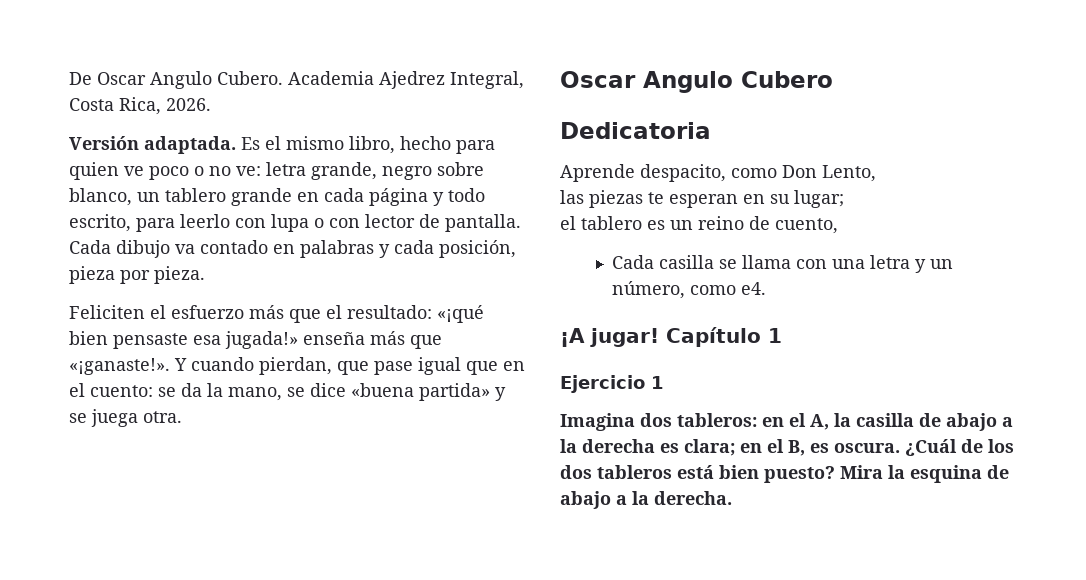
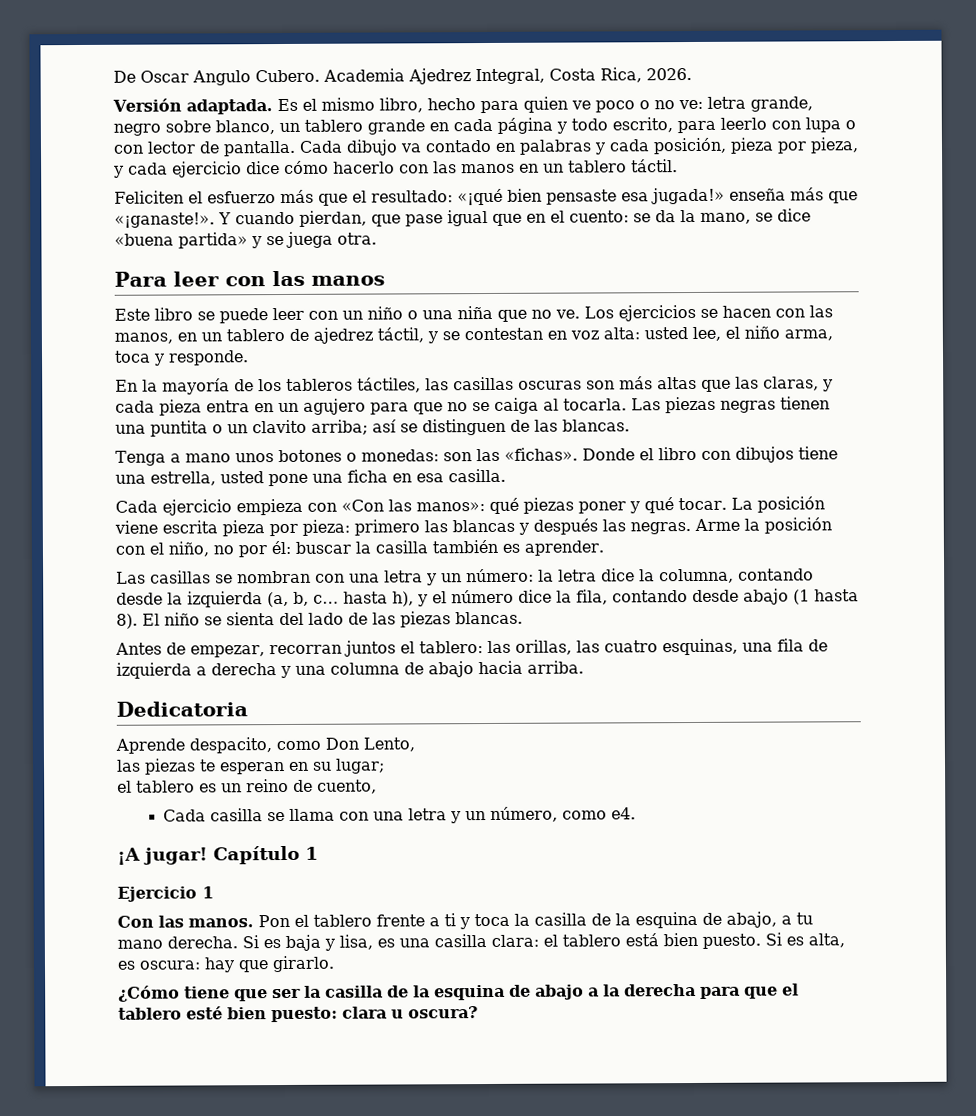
- Cada dibujo va contado en palabras y cada posición, pieza por pieza.
+ Cada dibujo va contado en palabras y cada posición, pieza por pieza, y cada ejercicio dice cómo hacerlo con las manos en un tablero táctil.
- Oscar Angulo Cubero
+ Para leer con las manos
+ Este libro se puede leer con un niño o una niña que no ve. Los ejercicios se hacen con las manos, en un tablero de ajedrez táctil, y se contestan en voz alta: usted lee, el niño arma, toca y responde.
+ En la mayoría de los tableros táctiles, las casillas oscuras son más altas que las claras, y cada pieza entra en un agujero para que no se caiga al tocarla. Las piezas negras tienen una puntita o un clavito arriba; así se distinguen de las blancas.
+ Tenga a mano unos botones o monedas: son las «fichas». Donde el libro con dibujos tiene una estrella, usted pone una ficha en esa casilla.
+ Cada ejercicio empieza con «Con las manos»: qué piezas poner y qué tocar. La posición viene escrita pieza por pieza: primero las blancas y después las negras. Arme la posición con el niño, no por él: buscar la casilla también es aprender.
+ Las casillas se nombran con una letra y un número: la letra dice la columna, contando desde la izquierda (a, b, c… hasta h), y el número dice la fila, contando desde abajo (1 hasta 8). El niño se sienta del lado de las piezas blancas.
+ Antes de empezar, recorran juntos el tablero: las orillas, las cuatro esquinas, una fila de izquierda a derecha y una columna de abajo hacia arriba.
- Imagina dos tableros: en el A, la casilla de abajo a la derecha es clara; en el B, es oscura. ¿Cuál de los dos tableros está bien puesto? Mira la esquina de abajo a la derecha.
+ Con las manos. Pon el tablero frente a ti y toca la casilla de la esquina de abajo, a tu mano derecha. Si es baja y lisa, es una casilla clara: el tablero está bien puesto. Si es alta, es oscura: hay que girarlo.
+ ¿Cómo tiene que ser la casilla de la esquina de abajo a la derecha para que el tablero esté bien puesto: clara u oscura?

